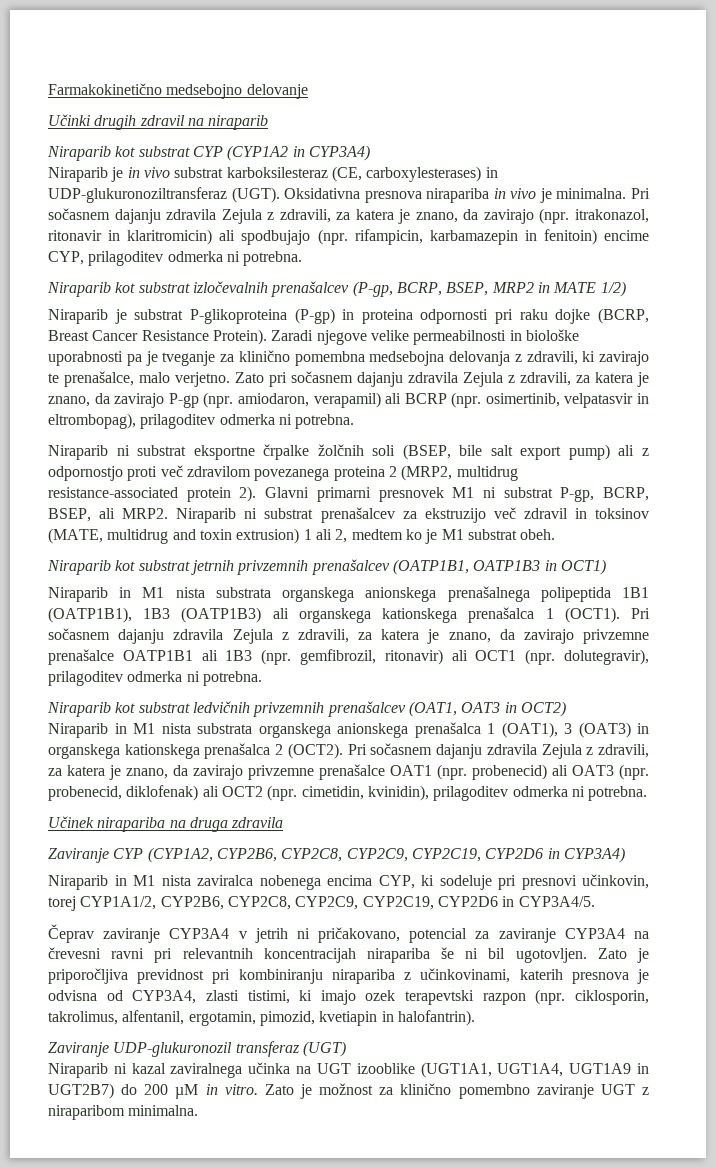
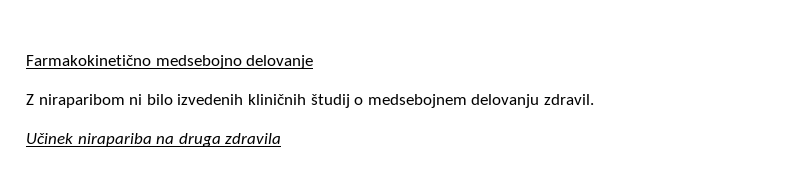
- Učinki drugih zdravil na niraparib
- Niraparib kot substrat CYP (CYP1A2 in CYP3A4)
- Niraparib je in vivo substrat karboksilesteraz (CE, carboxylesterases) in UDP-glukuronoziltransferaz (UGT). Oksidativna presnova nirapariba in vivo je minimalna. Pri sočasnem dajanju zdravila Zejula z zdravili, za katera je znano, da zavirajo (npr. itrakonazol, ritonavir in klaritromicin) ali spodbujajo (npr. rifampicin, karbamazepin in fenitoin) encime CYP, prilagoditev odmerka ni potrebna.
- Niraparib kot substrat izločevalnih prenašalcev (P-gp, BCRP, BSEP, MRP2 in MATE 1/2)
- Niraparib je substrat P-glikoproteina (P-gp) in proteina odpornosti pri raku dojke (BCRP, Breast Cancer Resistance Protein). Zaradi njegove velike permeabilnosti in biološke uporabnosti pa je tveganje za klinično pomembna medsebojna delovanja z zdravili, ki zavirajo te prenašalce, malo verjetno. Zato pri sočasnem dajanju zdravila Zejula z zdravili, za katera je znano, da zavirajo P-gp (npr. amiodaron, verapamil) ali BCRP (npr. osimertinib, velpatasvir in eltrombopag), prilagoditev odmerka ni potrebna.
- Niraparib ni substrat eksportne črpalke žolčnih soli (BSEP, bile salt export pump) ali z odpornostjo proti več zdravilom povezanega proteina 2 (MRP2, multidrug resistance-associated protein 2). Glavni primarni presnovek M1 ni substrat P-gp, BCRP, BSEP, ali MRP2. Niraparib ni substrat prenašalcev za ekstruzijo več zdravil in toksinov (MATE, multidrug and toxin extrusion) 1 ali 2, medtem ko je M1 substrat obeh.
- Niraparib kot substrat jetrnih privzemnih prenašalcev (OATP1B1, OATP1B3 in OCT1)
- Niraparib in M1 nista substrata organskega anionskega prenašalnega polipeptida 1B1 (OATP1B1), 1B3 (OATP1B3) ali organskega kationskega prenašalca 1 (OCT1). Pri sočasnem dajanju zdravila Zejula z zdravili, za katera je znano, da zavirajo privzemne prenašalce OATP1B1 ali 1B3 (npr. gemfibrozil, ritonavir) ali OCT1 (npr. dolutegravir), prilagoditev odmerka ni potrebna.
- Niraparib kot substrat ledvičnih privzemnih prenašalcev (OAT1, OAT3 in OCT2)
- Niraparib in M1 nista substrata organskega anionskega prenašalca 1 (OAT1), 3 (OAT3) in organskega kationskega prenašalca 2 (OCT2). Pri sočasnem dajanju zdravila Zejula z zdravili, za katera je znano, da zavirajo privzemne prenašalce OAT1 (npr. probenecid) ali OAT3 (npr. probenecid, diklofenak) ali OCT2 (npr. cimetidin, kvinidin), prilagoditev odmerka ni potrebna.
+ Z niraparibom ni bilo izvedenih kliničnih študij o medsebojnem delovanju zdravil.
- Zaviranje CYP (CYP1A2, CYP2B6, CYP2C8, CYP2C9, CYP2C19, CYP2D6 in CYP3A4)
- Niraparib in M1 nista zaviralca nobenega encima CYP, ki sodeluje pri presnovi učinkovin, torej CYP1A1/2, CYP2B6, CYP2C8, CYP2C9, CYP2C19, CYP2D6 in CYP3A4/5.
- Čeprav zaviranje CYP3A4 v jetrih ni pričakovano, potencial za zaviranje CYP3A4 na črevesni ravni pri relevantnih koncentracijah nirapariba še ni bil ugotovljen. Zato je priporočljiva previdnost pri kombiniranju nirapariba z učinkovinami, katerih presnova je odvisna od CYP3A4, zlasti tistimi, ki imajo ozek terapevtski razpon (npr. ciklosporin, takrolimus, alfentanil, ergotamin, pimozid, kvetiapin in halofantrin).
- Zaviranje UDP-glukuronozil transferaz (UGT)
- Niraparib ni kazal zaviralnega učinka na UGT izooblike (UGT1A1, UGT1A4, UGT1A9 in UGT2B7) do 200 µM in vitro. Zato je možnost za klinično pomembno zaviranje UGT z niraparibom minimalna.

